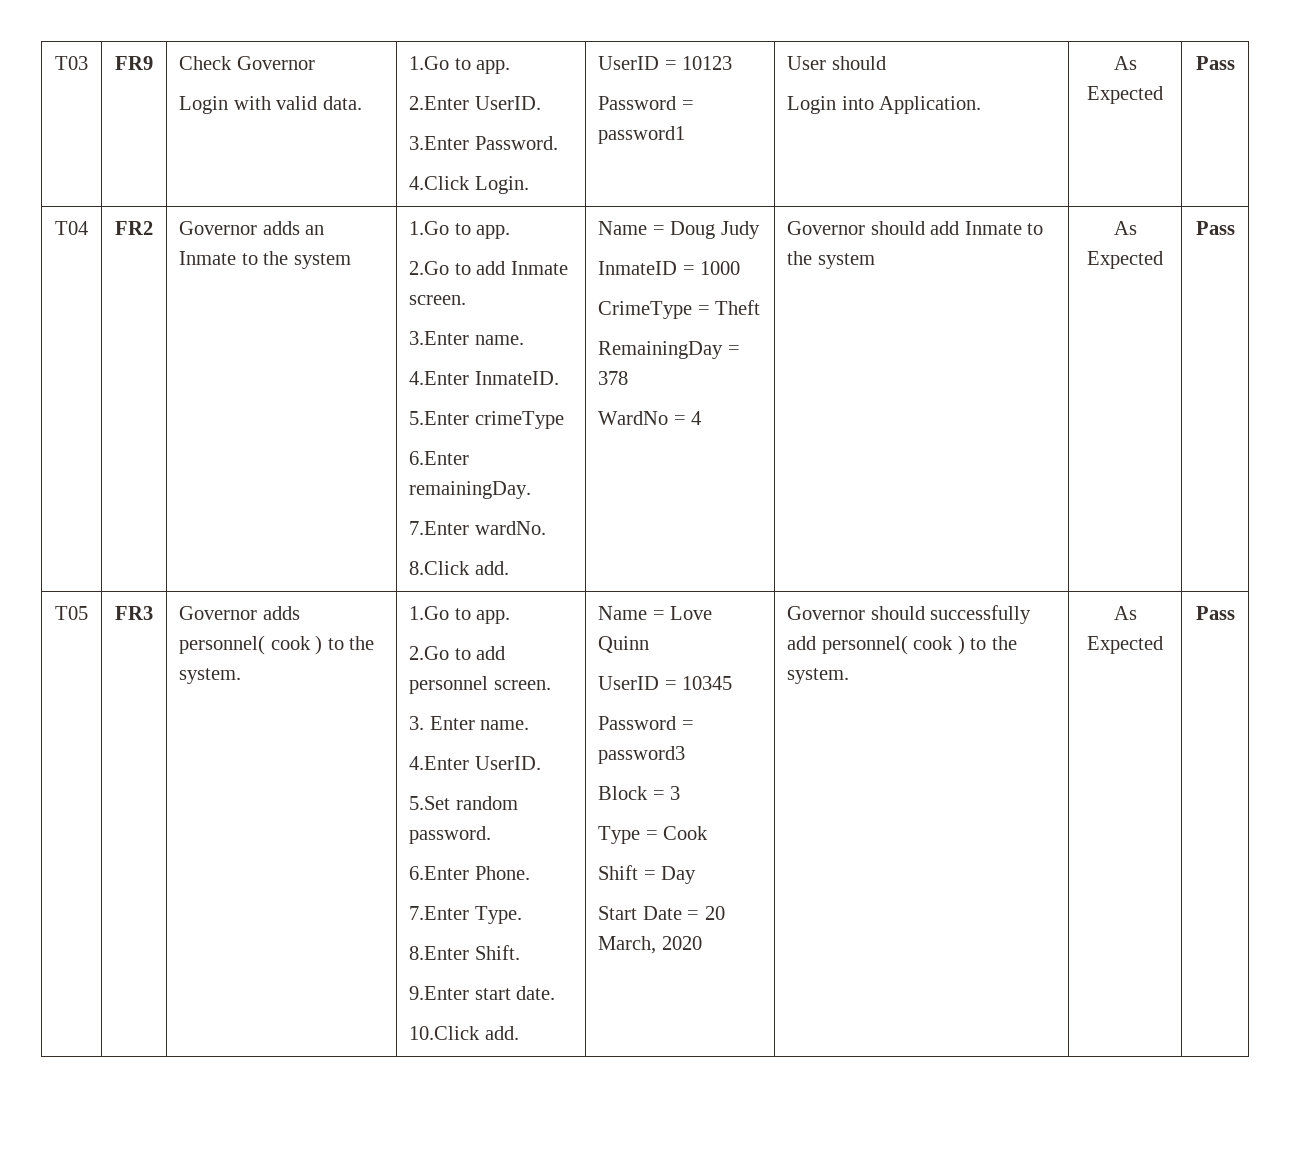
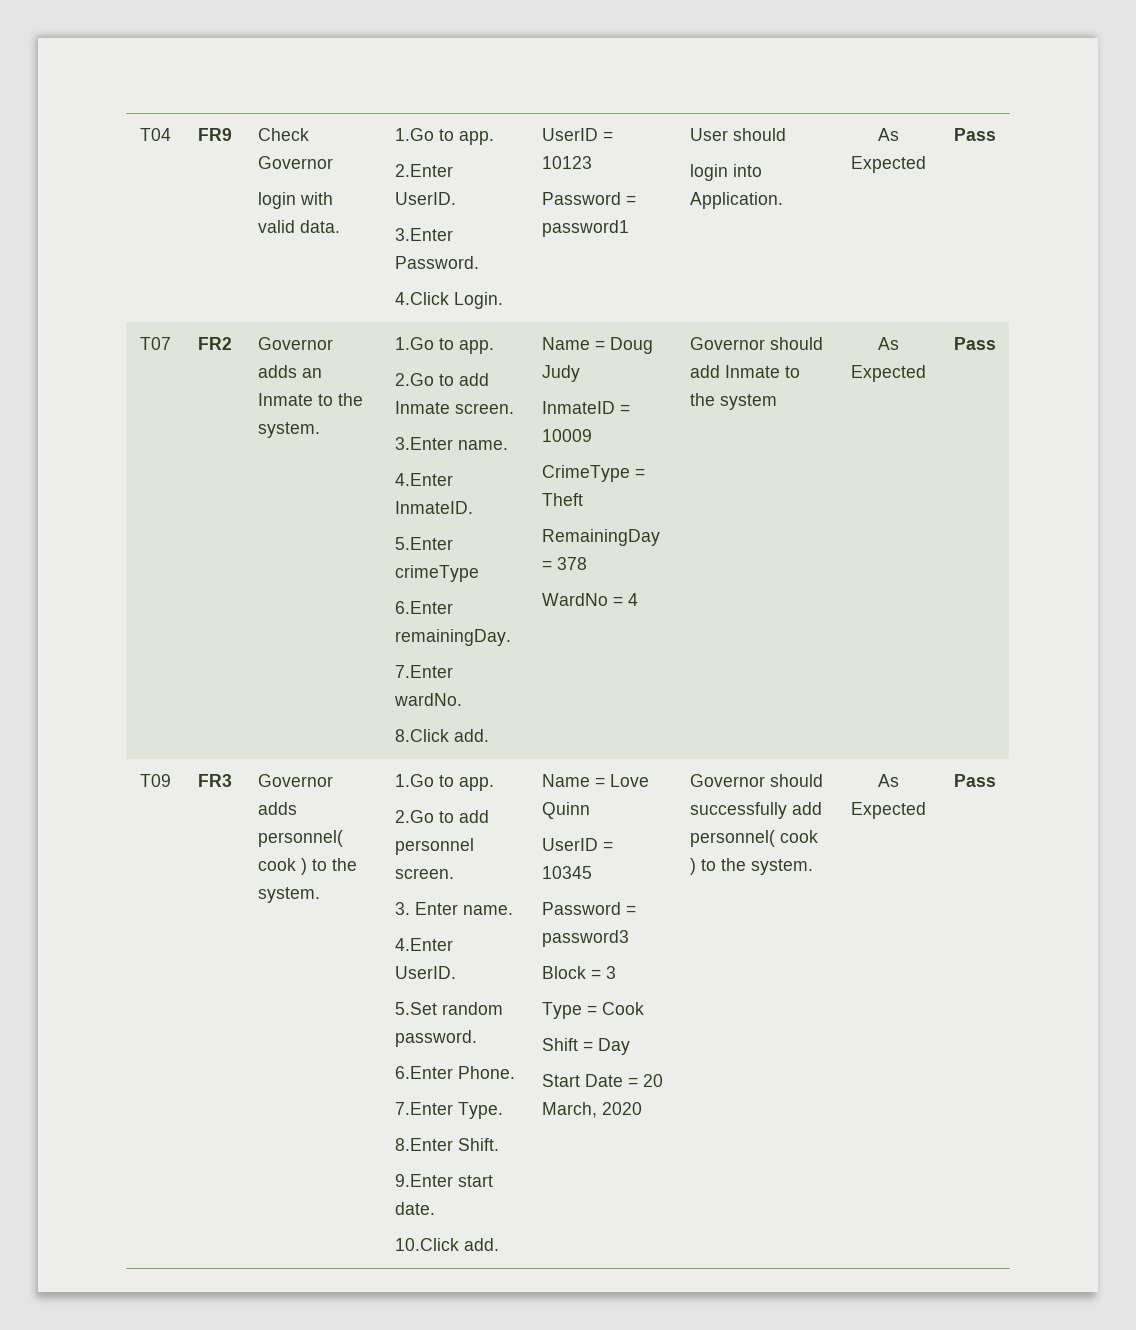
- T03 | FR9 | Check Governor
- Login with valid data. | 1.Go to app.
+ T04 | FR9 | Check Governor
+ login with valid data. | 1.Go to app.
  2.Enter UserID.
  3.Enter Password.
  4.Click Login. | UserID = 10123
  Password = password1 | User should
- Login into Application. | As Expected | Pass
+ login into Application. | As Expected | Pass
- T04
+ T07
- Governor adds an Inmate to the system
+ Governor adds an Inmate to the system.
- InmateID = 1000
+ InmateID = 10009
- T05
+ T09

